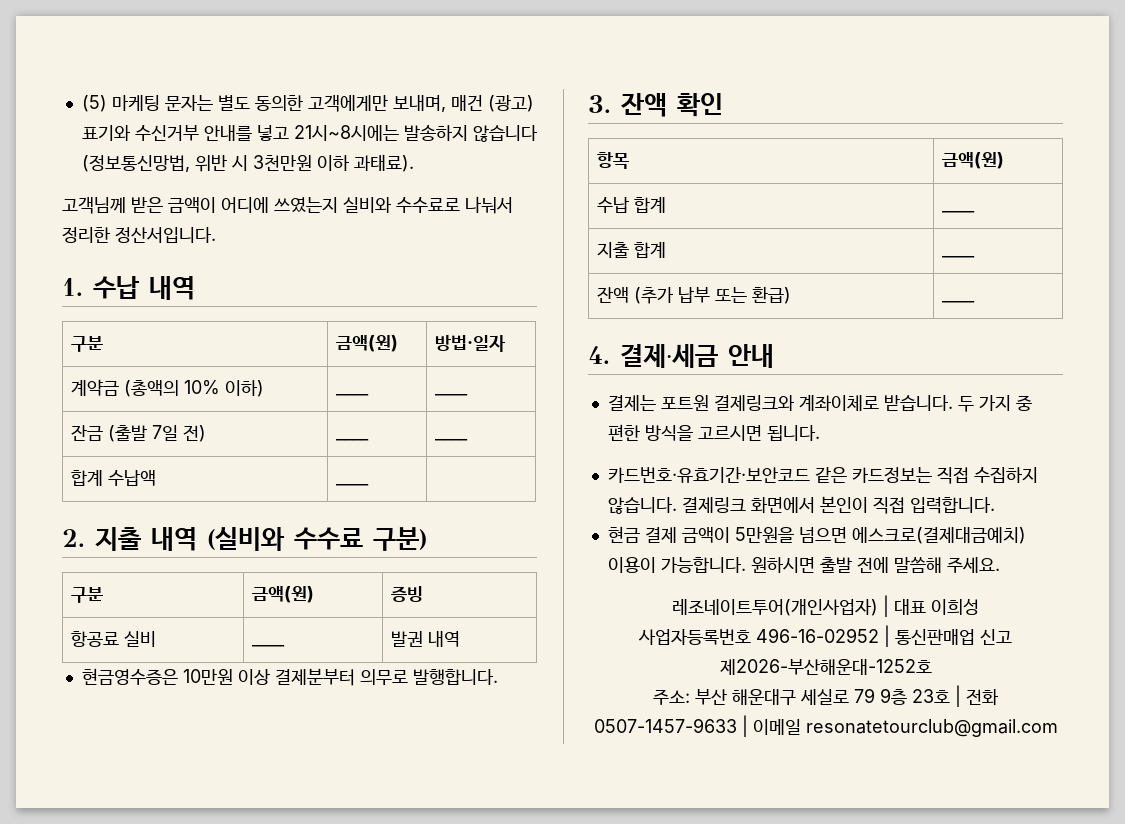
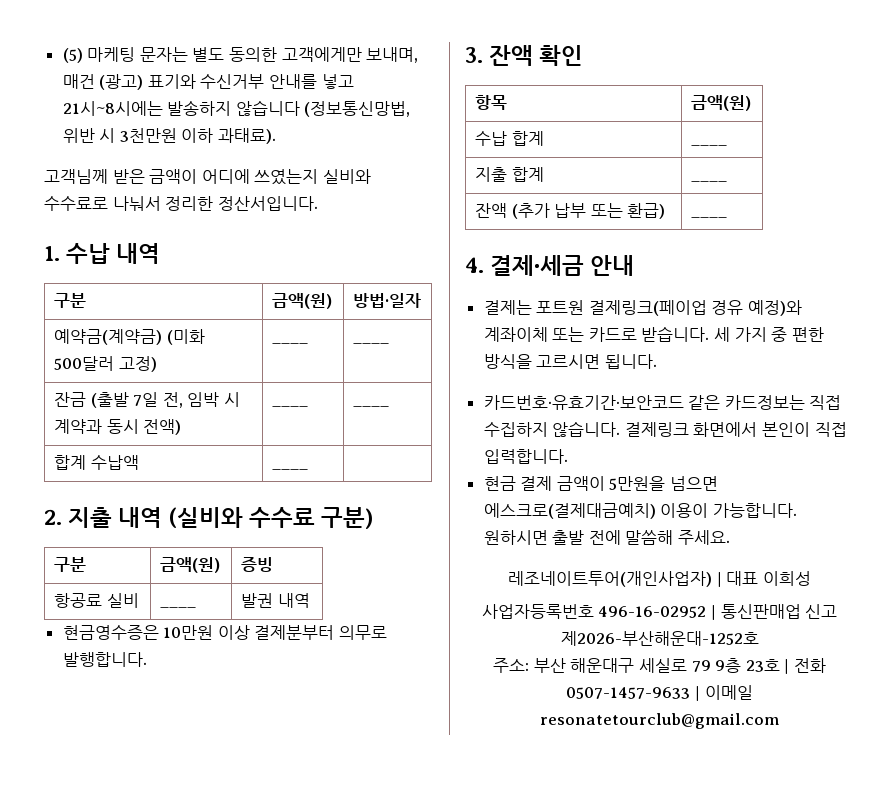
- 계약금 (총액의 10% 이하) | ____ | ____
+ 예약금(계약금) (미화 500달러 고정) | ____ | ____
- 잔금 (출발 7일 전) | ____ | ____
+ 잔금 (출발 7일 전, 임박 시 계약과 동시 전액) | ____ | ____
- 결제는 포트원 결제링크와 계좌이체로 받습니다. 두 가지 중 편한 방식을 고르시면 됩니다.
+ 결제는 포트원 결제링크(페이업 경유 예정)와 계좌이체 또는 카드로 받습니다. 세 가지 중 편한 방식을 고르시면 됩니다.

